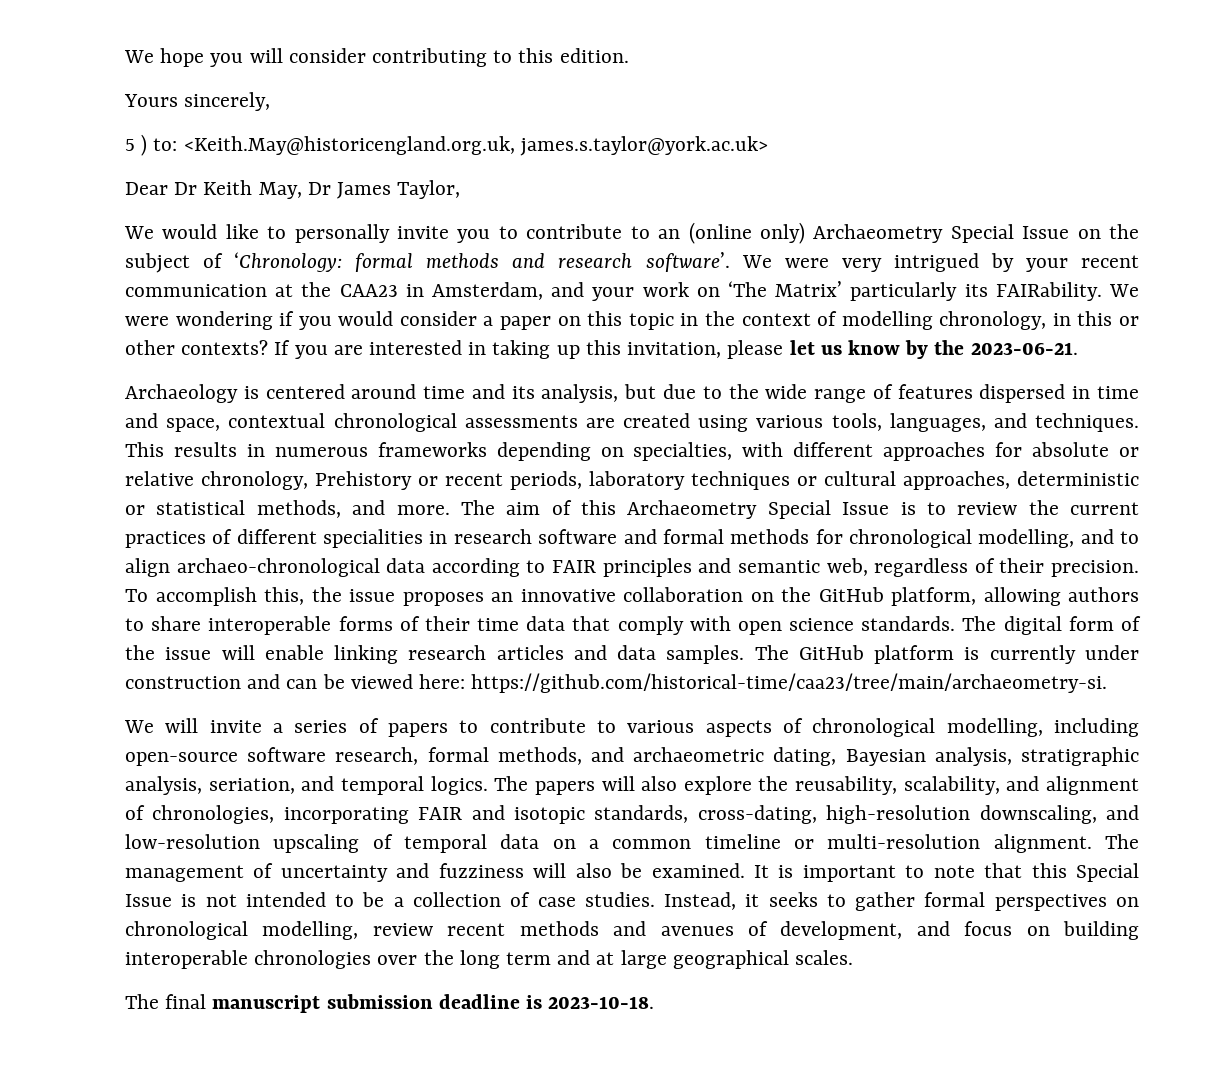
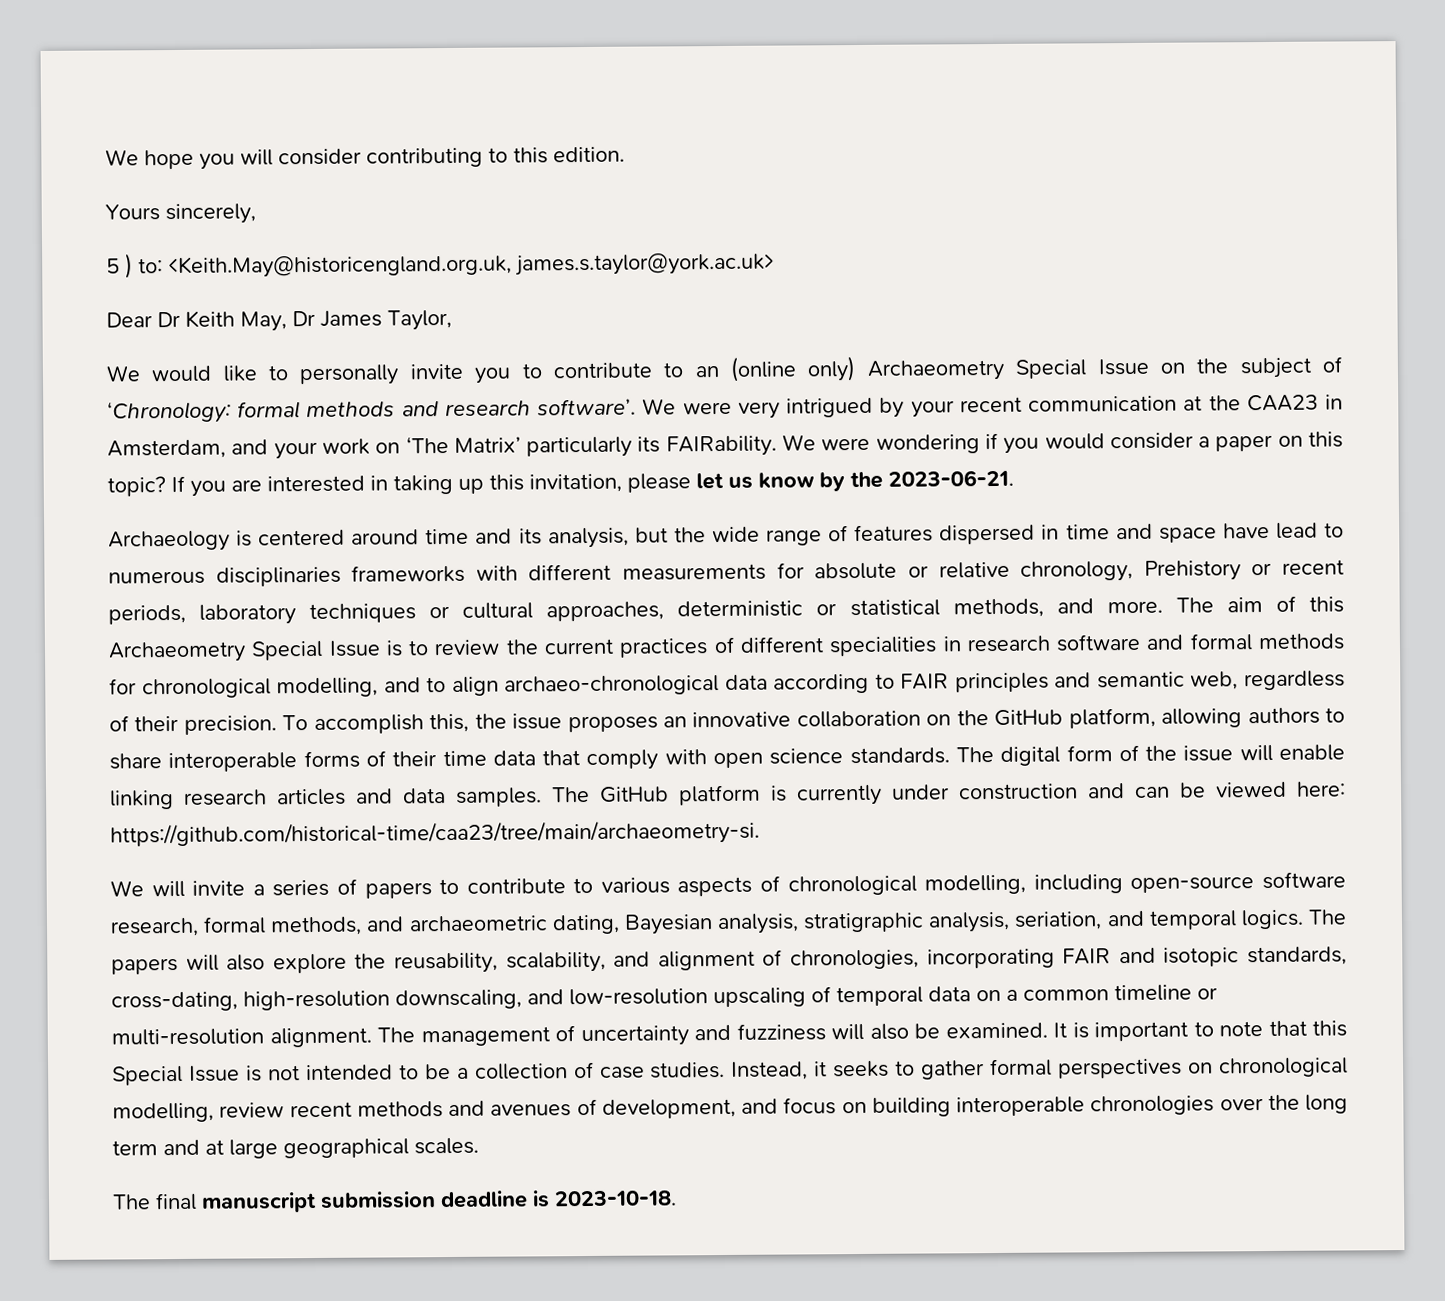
- We were wondering if you would consider a paper on this topic in the context of modelling chronology, in this or other contexts?
+ We were wondering if you would consider a paper on this topic?
- Archaeology is centered around time and its analysis, but due to the wide range of features dispersed in time and space, contextual chronological assessments are created using various tools, languages, and techniques. This results in numerous frameworks depending on specialties, with different approaches for absolute or relative chronology, Prehistory or recent periods, laboratory techniques or cultural approaches, deterministic or statistical methods, and more.
+ Archaeology is centered around time and its analysis, but the wide range of features dispersed in time and space have lead to numerous disciplinaries frameworks with different measurements for absolute or relative chronology, Prehistory or recent periods, laboratory techniques or cultural approaches, deterministic or statistical methods, and more.

